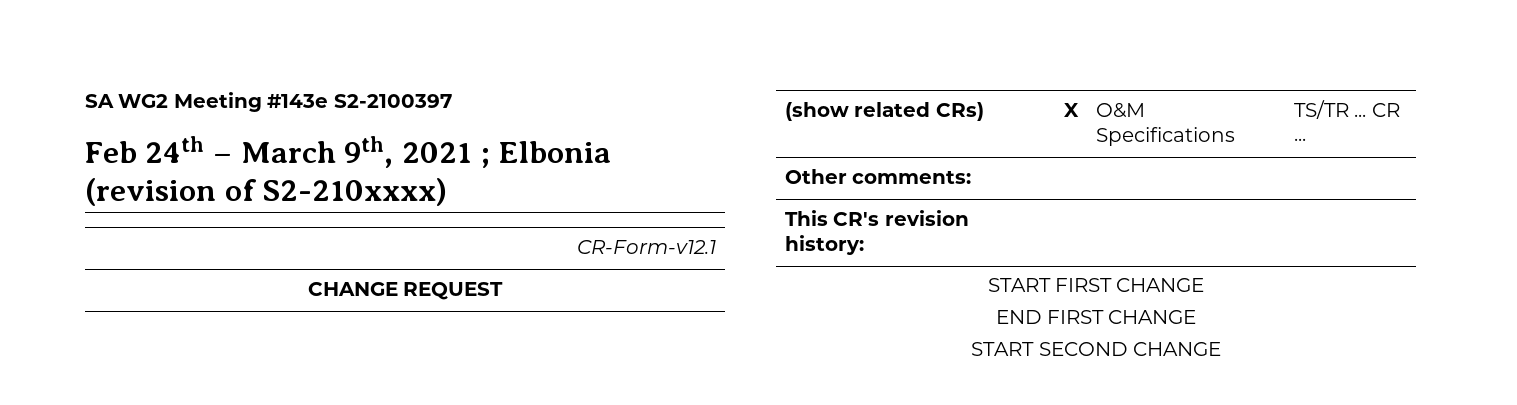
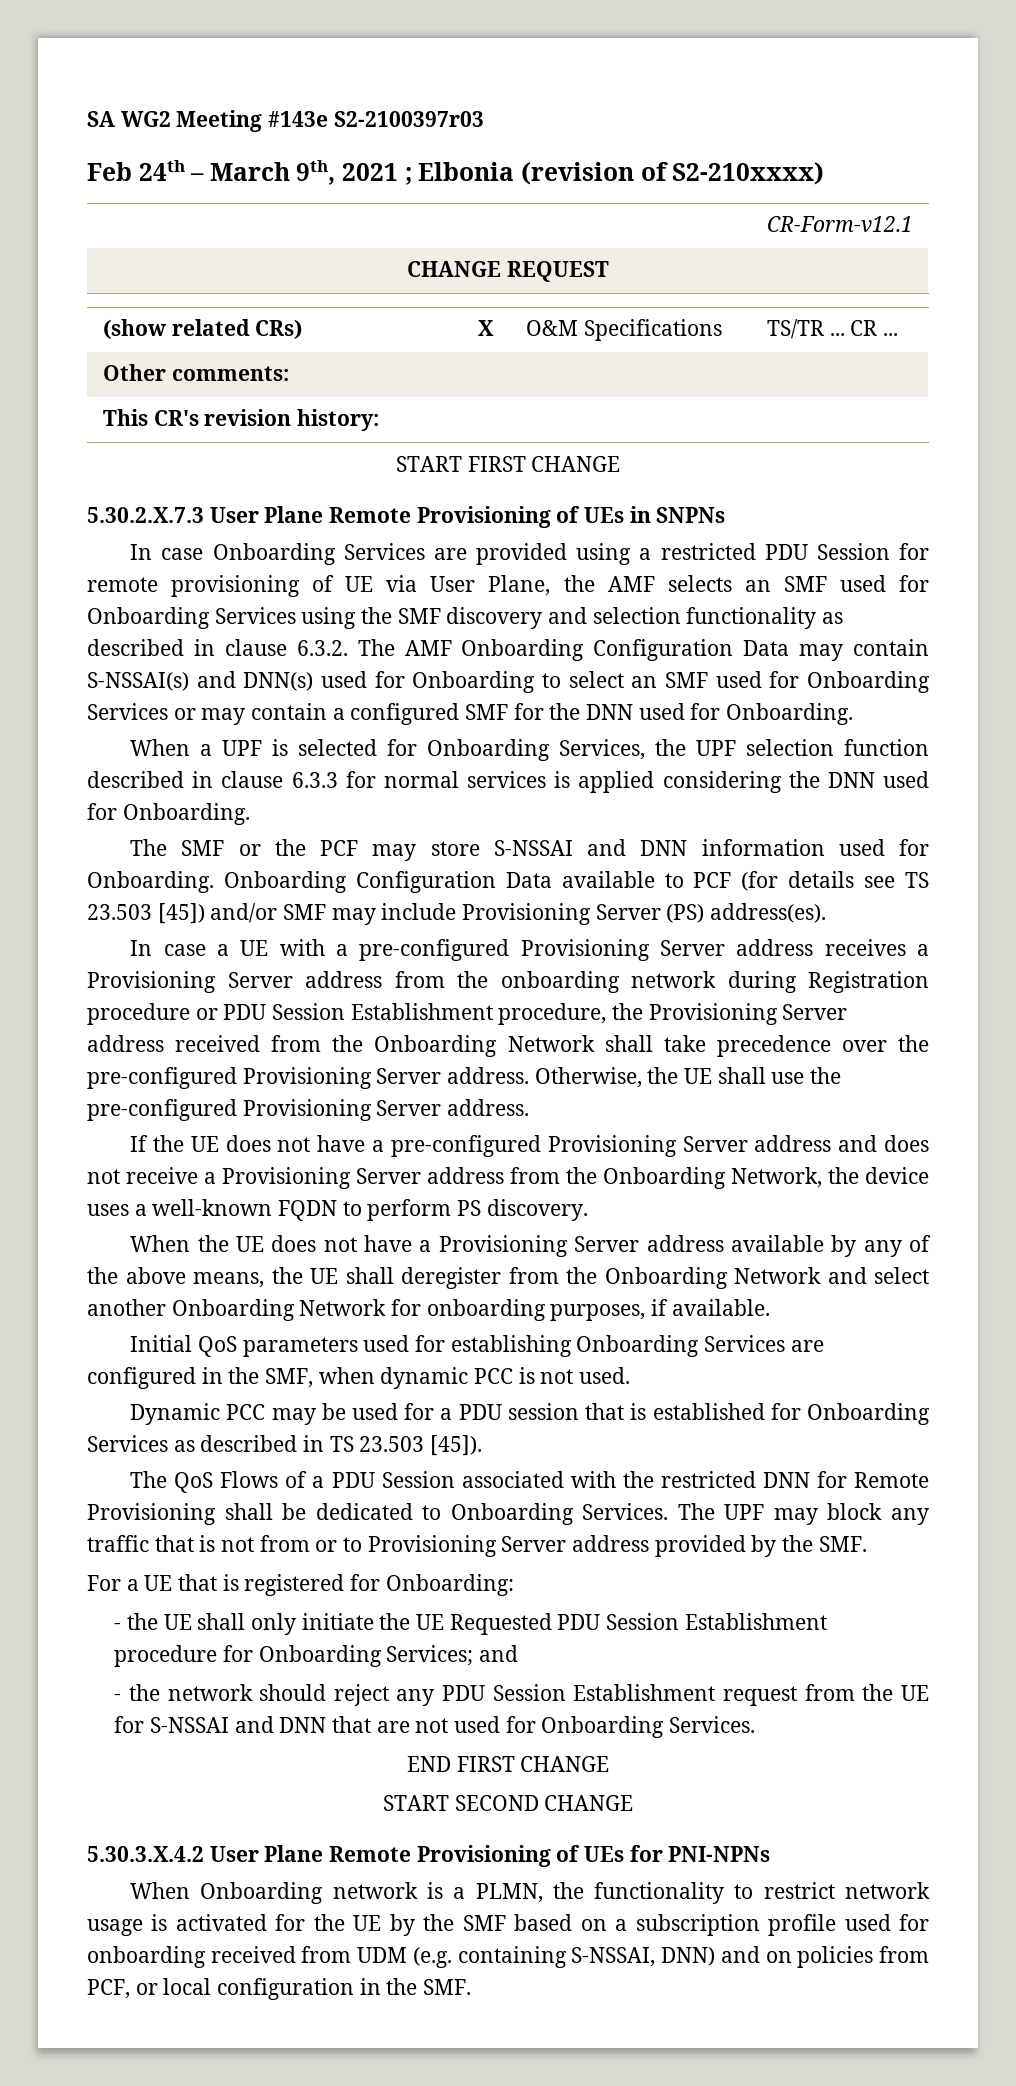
- SA WG2 Meeting #143e S2-2100397
+ SA WG2 Meeting #143e S2-2100397r03
+ 5.30.2.X.7.3 User Plane Remote Provisioning of UEs in SNPNs
+ In case Onboarding Services are provided using a restricted PDU Session for remote provisioning of UE via User Plane, the AMF selects an SMF used for Onboarding Services using the SMF discovery and selection functionality as described in clause 6.3.2. The AMF Onboarding Configuration Data may contain S-NSSAI(s) and DNN(s) used for Onboarding to select an SMF used for Onboarding Services or may contain a configured SMF for the DNN used for Onboarding.
+ When a UPF is selected for Onboarding Services, the UPF selection function described in clause 6.3.3 for normal services is applied considering the DNN used for Onboarding.
+ The SMF or the PCF may store S-NSSAI and DNN information used for Onboarding. Onboarding Configuration Data available to PCF (for details see TS 23.503 [45]) and/or SMF may include Provisioning Server (PS) address(es).
+ In case a UE with a pre-configured Provisioning Server address receives a Provisioning Server address from the onboarding network during Registration procedure or PDU Session Establishment procedure, the Provisioning Server address received from the Onboarding Network shall take precedence over the pre-configured Provisioning Server address. Otherwise, the UE shall use the pre-configured Provisioning Server address.
+ If the UE does not have a pre-configured Provisioning Server address and does not receive a Provisioning Server address from the Onboarding Network, the device uses a well-known FQDN to perform PS discovery.
+ When the UE does not have a Provisioning Server address available by any of the above means, the UE shall deregister from the Onboarding Network and select another Onboarding Network for onboarding purposes, if available.
+ Initial QoS parameters used for establishing Onboarding Services are configured in the SMF, when dynamic PCC is not used.
+ Dynamic PCC may be used for a PDU session that is established for Onboarding Services as described in TS 23.503 [45]).
+ The QoS Flows of a PDU Session associated with the restricted DNN for Remote Provisioning shall be dedicated to Onboarding Services. The UPF may block any traffic that is not from or to Provisioning Server address provided by the SMF.
+ For a UE that is registered for Onboarding:
+ - the UE shall only initiate the UE Requested PDU Session Establishment procedure for Onboarding Services; and
+ - the network should reject any PDU Session Establishment request from the UE for S-NSSAI and DNN that are not used for Onboarding Services.
+ 5.30.3.X.4.2 User Plane Remote Provisioning of UEs for PNI-NPNs
+ When Onboarding network is a PLMN, the functionality to restrict network usage is activated for the UE by the SMF based on a subscription profile used for onboarding received from UDM (e.g. containing S-NSSAI, DNN) and on policies from PCF, or local configuration in the SMF.

